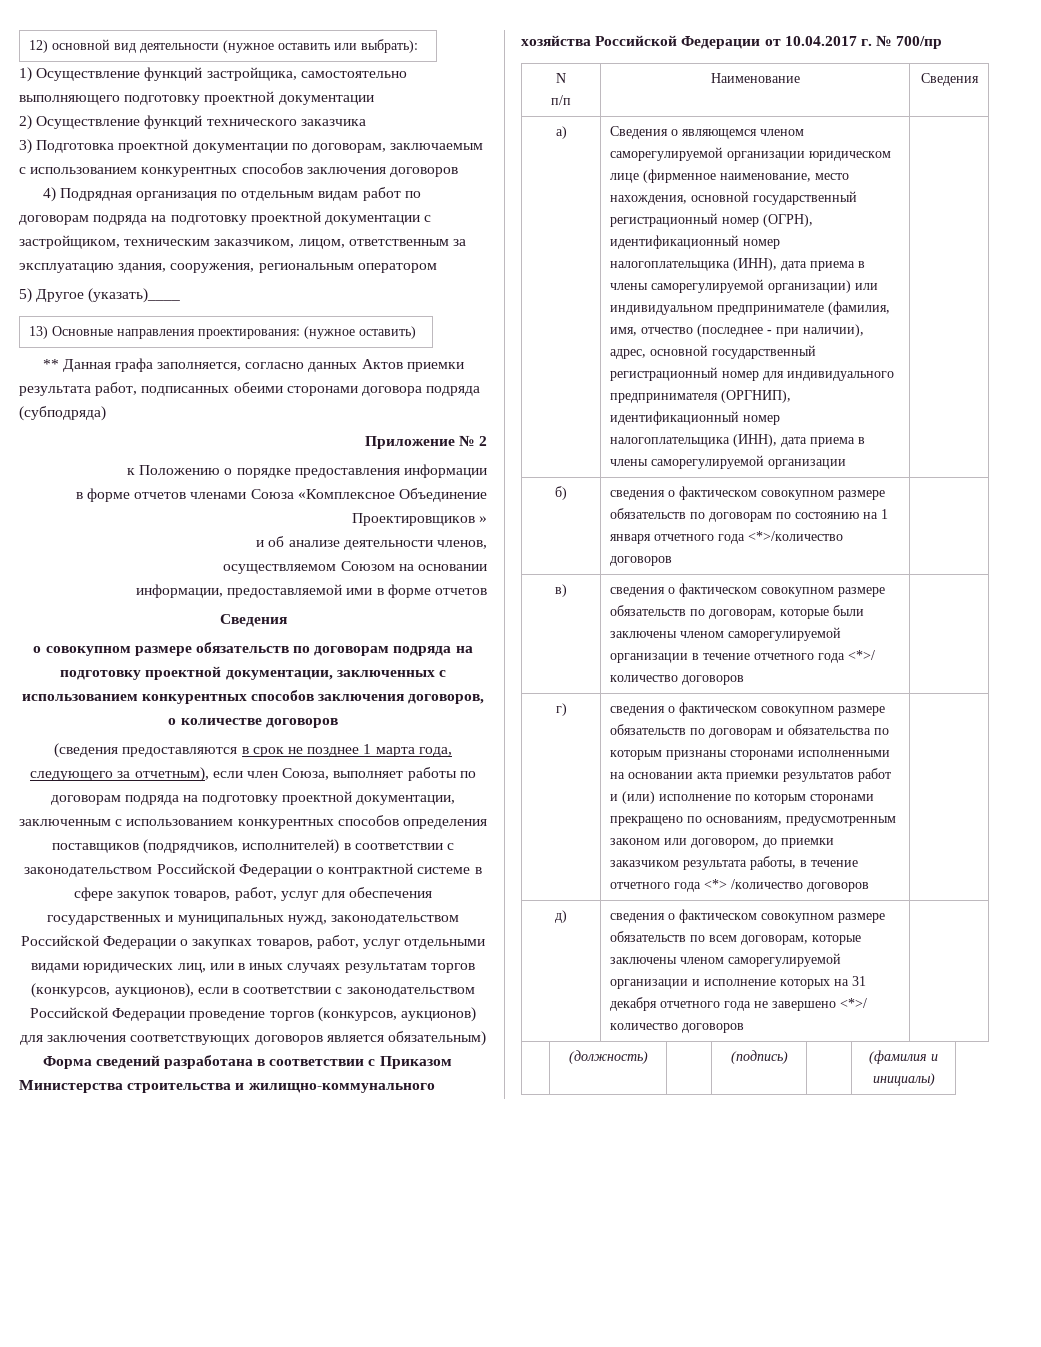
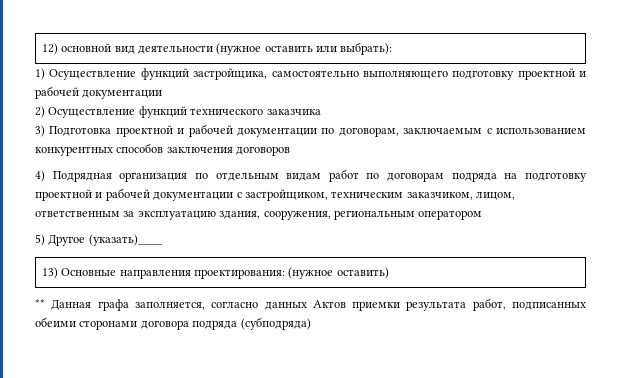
- 1) Осуществление функций застройщика, самостоятельно выполняющего подготовку проектной документации
+ 1) Осуществление функций застройщика, самостоятельно выполняющего подготовку проектной и рабочей документации
- 3) Подготовка проектной документации по договорам, заключаемым с использованием конкурентных способов заключения договоров
+ 3) Подготовка проектной и рабочей документации по договорам, заключаемым с использованием конкурентных способов заключения договоров
- 4) Подрядная организация по отдельным видам работ по договорам подряда на подготовку проектной документации с застройщиком, техническим заказчиком, лицом, ответственным за эксплуатацию здания, сооружения, региональным оператором
+ 4) Подрядная организация по отдельным видам работ по договорам подряда на подготовку проектной и рабочей документации с застройщиком, техническим заказчиком, лицом, ответственным за эксплуатацию здания, сооружения, региональным оператором
- Приложение № 2
- к Положению о порядке предоставления информации
- в форме отчетов членами Союза «Комплексное Объединение Проектировщиков »
- и об анализе деятельности членов,
- осуществляемом Союзом на основании
- информации, предоставляемой ими в форме отчетов
- Сведения
- о совокупном размере обязательств по договорам подряда на подготовку проектной документации, заключенных с использованием конкурентных способов заключения договоров, о количестве договоров
- (сведения предоставляются в срок не позднее 1 марта года, следующего за отчетным), если член Союза, выполняет работы по договорам подряда на подготовку проектной документации, заключенным с использованием конкурентных способов определения поставщиков (подрядчиков, исполнителей) в соответствии с законодательством Российской Федерации о контрактной системе в сфере закупок товаров, работ, услуг для обеспечения государственных и муниципальных нужд, законодательством Российской Федерации о закупках товаров, работ, услуг отдельными видами юридических лиц, или в иных случаях результатам торгов (конкурсов, аукционов), если в соответствии с законодательством Российской Федерации проведение торгов (конкурсов, аукционов) для заключения соответствующих договоров является обязательным)
- Форма сведений разработана в соответствии с Приказом Министерства строительства и жилищно-коммунального хозяйства Российской Федерации от 10.04.2017 г. № 700/пр
- N
- п/п | Наименование | Сведения
- а) | Сведения о являющемся членом саморегулируемой организации юридическом лице (фирменное наименование, место нахождения, основной государственный регистрационный номер (ОГРН), идентификационный номер налогоплательщика (ИНН), дата приема в члены саморегулируемой организации) или индивидуальном предпринимателе (фамилия, имя, отчество (последнее - при наличии), адрес, основной государственный регистрационный номер для индивидуального предпринимателя (ОРГНИП), идентификационный номер налогоплательщика (ИНН), дата приема в члены саморегулируемой организации |
- б) | сведения о фактическом совокупном размере обязательств по договорам по состоянию на 1 января отчетного года <*>/количество договоров |
- в) | сведения о фактическом совокупном размере обязательств по договорам, которые были заключены членом саморегулируемой организации в течение отчетного года <*>/ количество договоров |
- г) | сведения о фактическом совокупном размере обязательств по договорам и обязательства по которым признаны сторонами исполненными на основании акта приемки результатов работ и (или) исполнение по которым сторонами прекращено по основаниям, предусмотренным законом или договором, до приемки заказчиком результата работы, в течение отчетного года <*> /количество договоров |
- д) | сведения о фактическом совокупном размере обязательств по всем договорам, которые заключены членом саморегулируемой организации и исполнение которых на 31 декабря отчетного года не завершено <*>/ количество договоров |
- | (должность) | | (подпись) | | (фамилия и инициалы)

